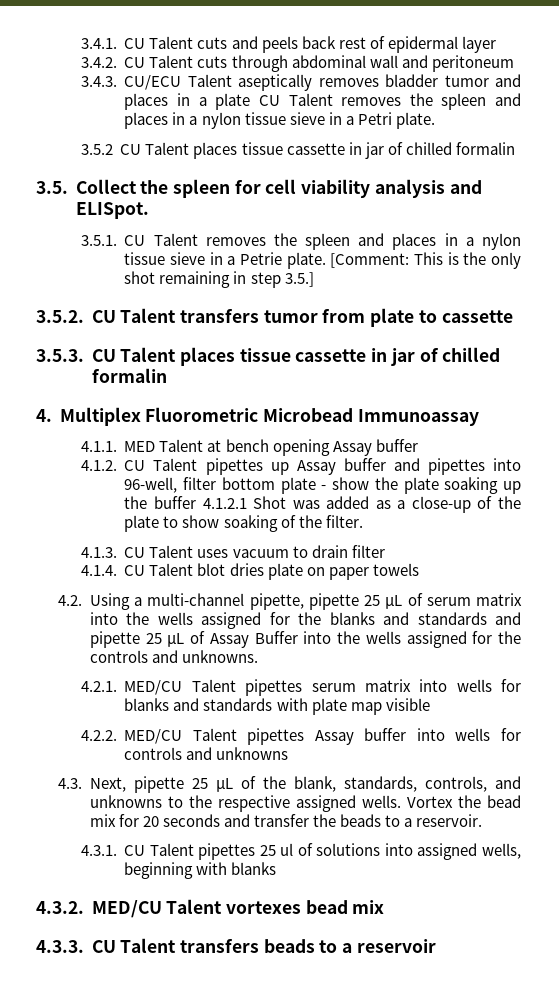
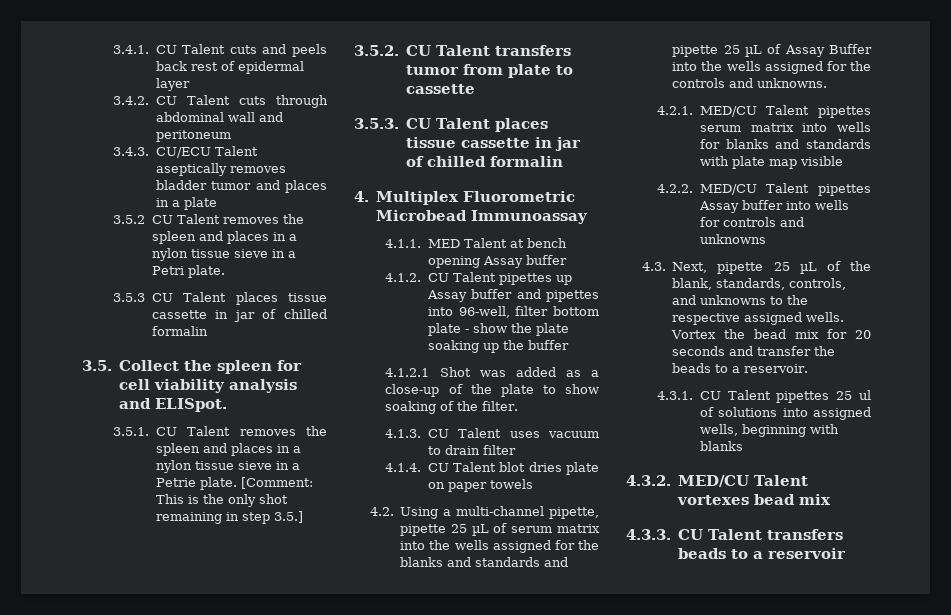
- 3.4.3. CU/ECU Talent aseptically removes bladder tumor and places in a plate CU Talent removes the spleen and places in a nylon tissue sieve in a Petri plate.
+ 3.4.3. CU/ECU Talent aseptically removes bladder tumor and places in a plate
+ 3.5.2 CU Talent removes the spleen and places in a nylon tissue sieve in a Petri plate.
- 3.5.2 CU Talent places tissue cassette in jar of chilled formalin
+ 3.5.3 CU Talent places tissue cassette in jar of chilled formalin
- 4.1.2. CU Talent pipettes up Assay buffer and pipettes into 96-well, filter bottom plate - show the plate soaking up the buffer 4.1.2.1 Shot was added as a close-up of the plate to show soaking of the filter.
+ 4.1.2. CU Talent pipettes up Assay buffer and pipettes into 96-well, filter bottom plate - show the plate soaking up the buffer
+ 4.1.2.1 Shot was added as a close-up of the plate to show soaking of the filter.

